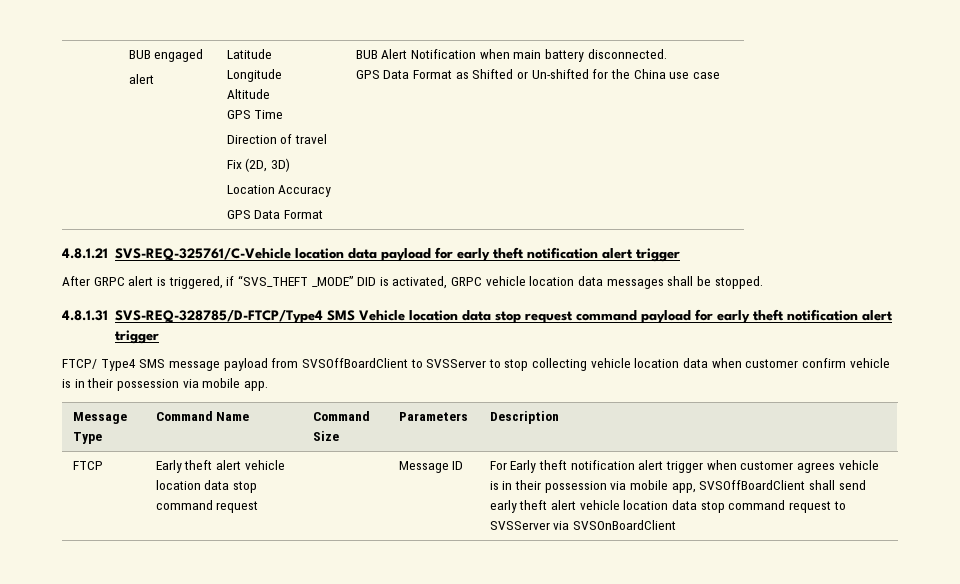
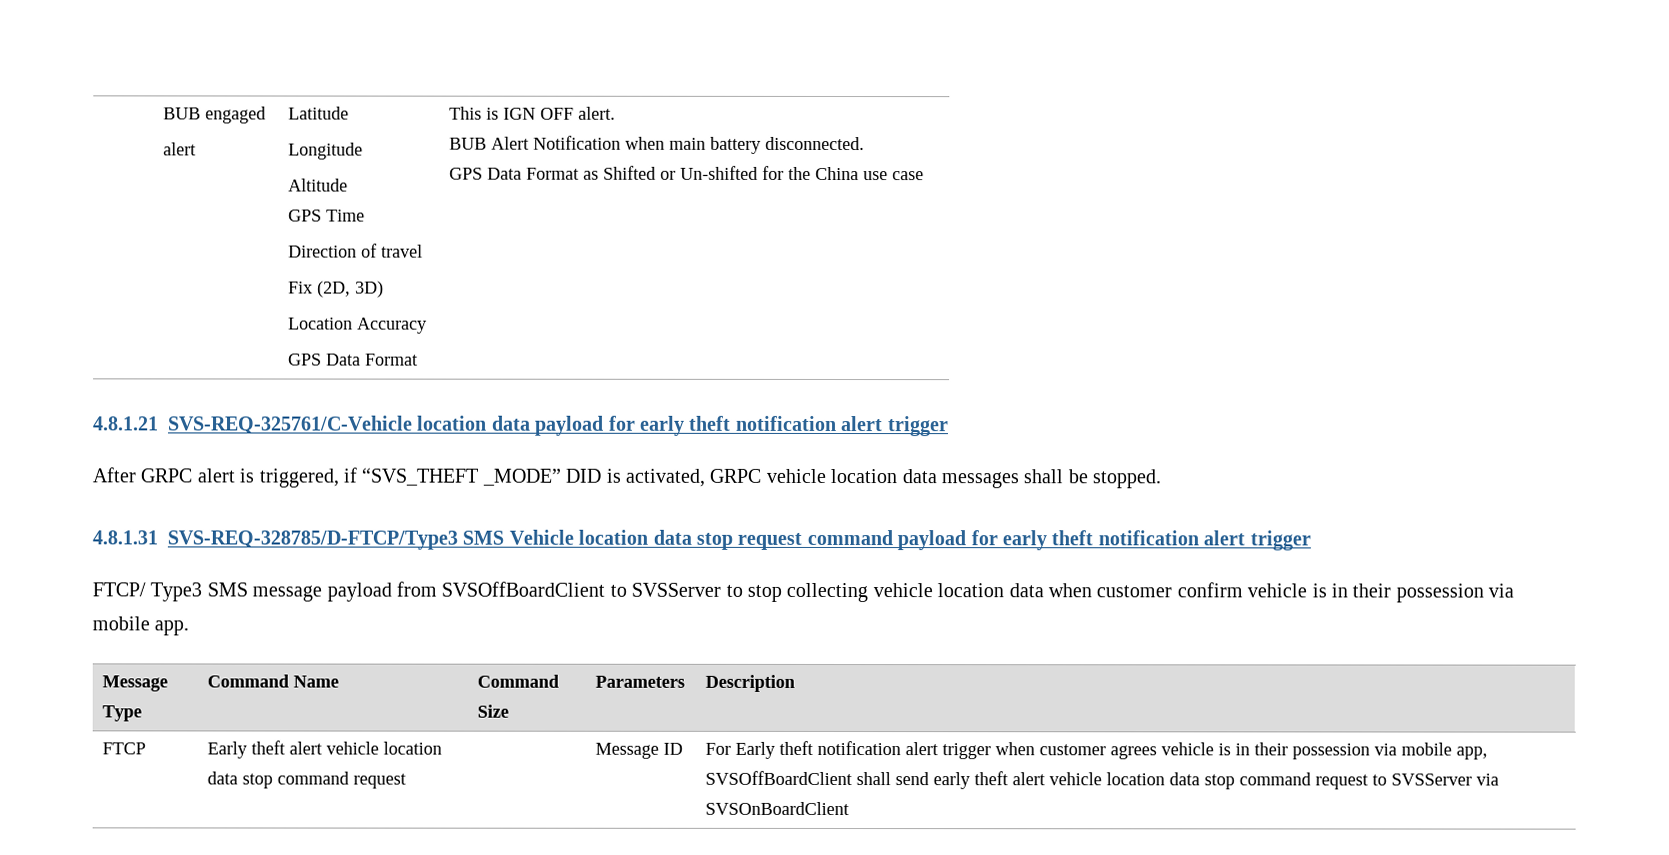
+ This is IGN OFF alert.
- 4.8.1.31 SVS-REQ-328785/D-FTCP/Type4 SMS Vehicle location data stop request command payload for early theft notification alert trigger
+ 4.8.1.31 SVS-REQ-328785/D-FTCP/Type3 SMS Vehicle location data stop request command payload for early theft notification alert trigger
- FTCP/ Type4 SMS message payload from SVSOffBoardClient to SVSServer to stop collecting vehicle location data when customer confirm vehicle is in their possession via mobile app.
+ FTCP/ Type3 SMS message payload from SVSOffBoardClient to SVSServer to stop collecting vehicle location data when customer confirm vehicle is in their possession via mobile app.

